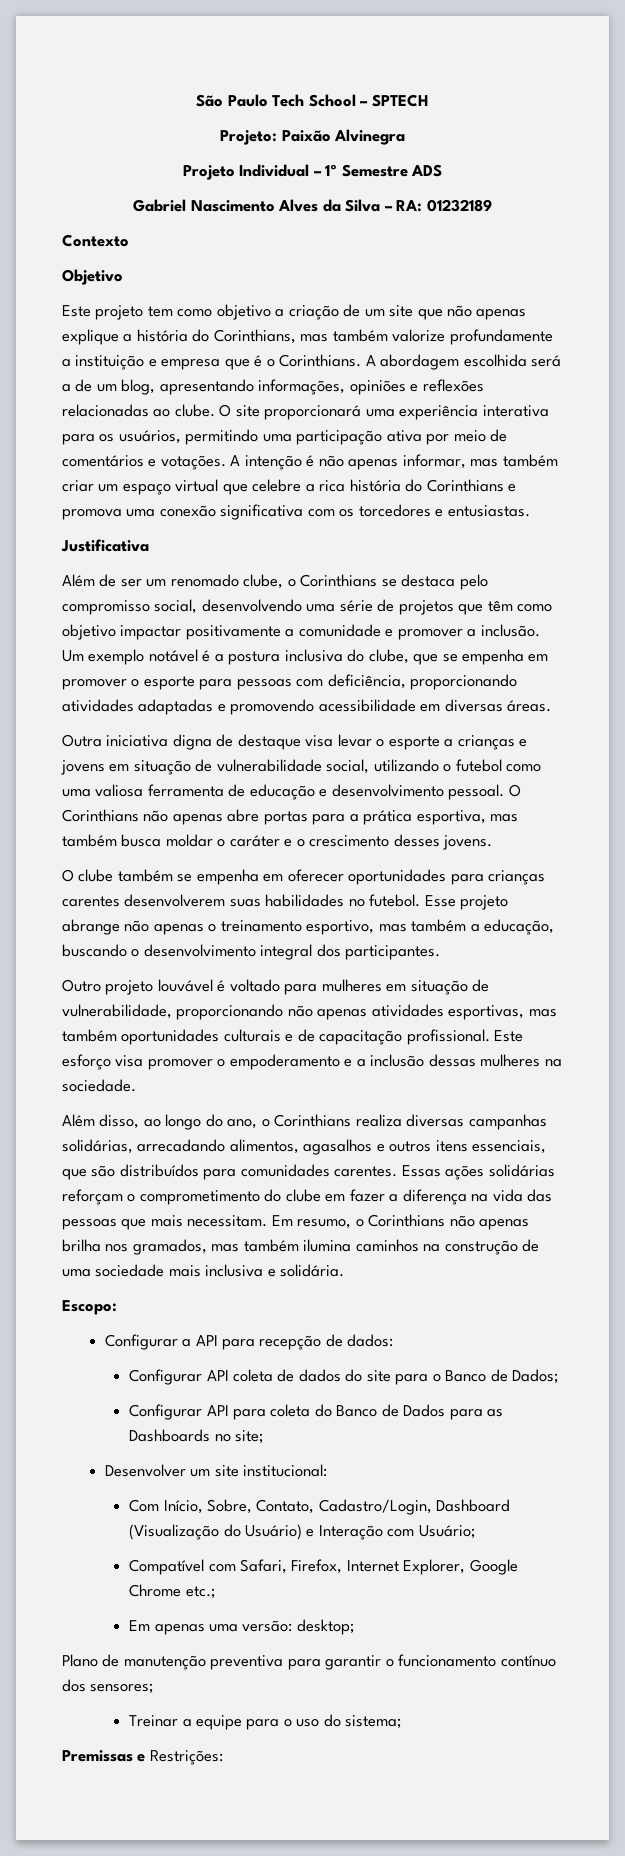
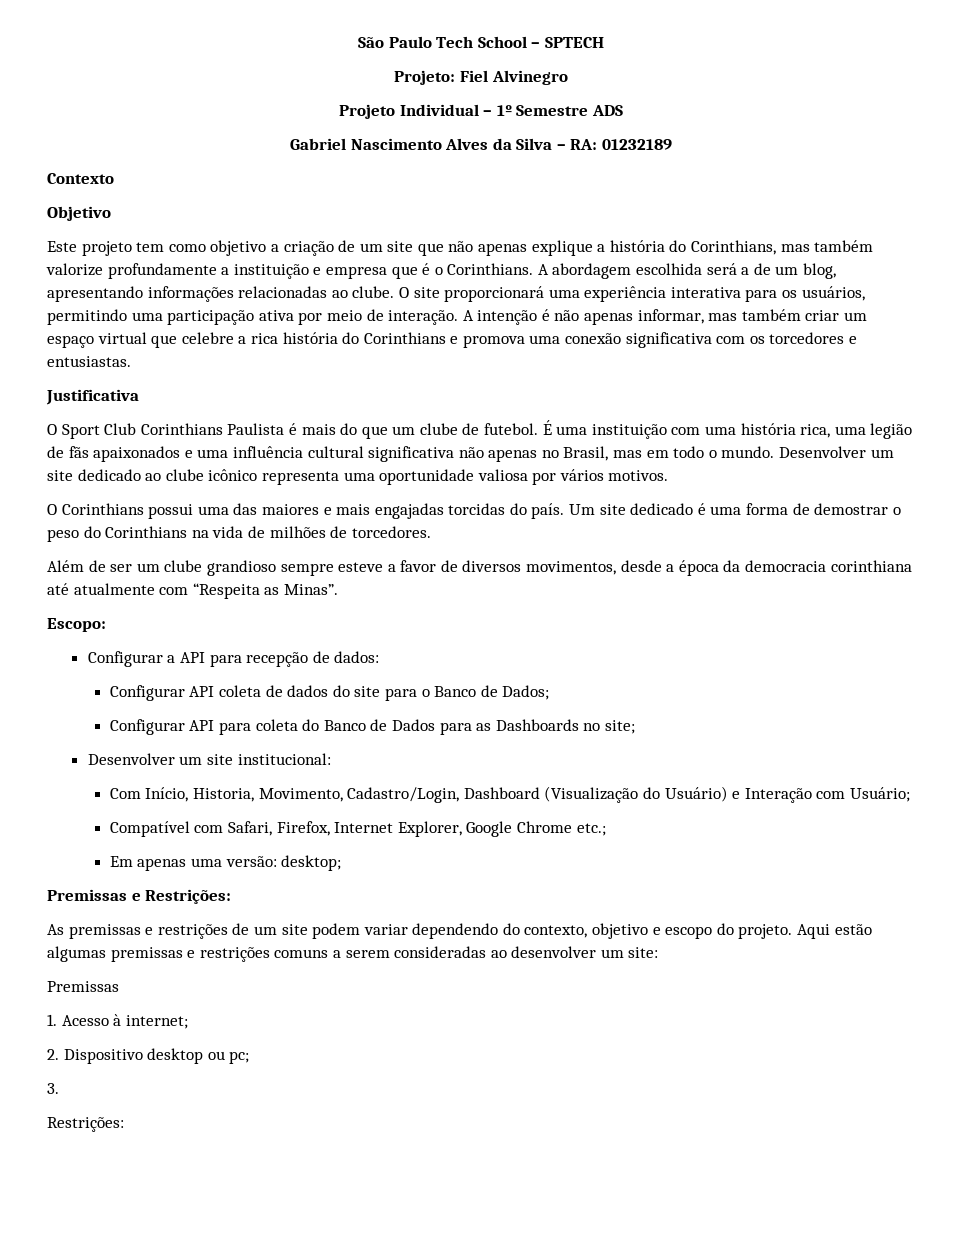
- Projeto: Paixão Alvinegra
+ Projeto: Fiel Alvinegro
- A abordagem escolhida será a de um blog, apresentando informações, opiniões e reflexões relacionadas ao clube.
+ A abordagem escolhida será a de um blog, apresentando informações relacionadas ao clube.
- O site proporcionará uma experiência interativa para os usuários, permitindo uma participação ativa por meio de comentários e votações.
+ O site proporcionará uma experiência interativa para os usuários, permitindo uma participação ativa por meio de interação.
- Além de ser um renomado clube, o Corinthians se destaca pelo compromisso social, desenvolvendo uma série de projetos que têm como objetivo impactar positivamente a comunidade e promover a inclusão. Um exemplo notável é a postura inclusiva do clube, que se empenha em promover o esporte para pessoas com deficiência, proporcionando atividades adaptadas e promovendo acessibilidade em diversas áreas.
- Outra iniciativa digna de destaque visa levar o esporte a crianças e jovens em situação de vulnerabilidade social, utilizando o futebol como uma valiosa ferramenta de educação e desenvolvimento pessoal. O Corinthians não apenas abre portas para a prática esportiva, mas também busca moldar o caráter e o crescimento desses jovens.
- O clube também se empenha em oferecer oportunidades para crianças carentes desenvolverem suas habilidades no futebol. Esse projeto abrange não apenas o treinamento esportivo, mas também a educação, buscando o desenvolvimento integral dos participantes.
- Outro projeto louvável é voltado para mulheres em situação de vulnerabilidade, proporcionando não apenas atividades esportivas, mas também oportunidades culturais e de capacitação profissional. Este esforço visa promover o empoderamento e a inclusão dessas mulheres na sociedade.
- Além disso, ao longo do ano, o Corinthians realiza diversas campanhas solidárias, arrecadando alimentos, agasalhos e outros itens essenciais, que são distribuídos para comunidades carentes. Essas ações solidárias reforçam o comprometimento do clube em fazer a diferença na vida das pessoas que mais necessitam. Em resumo, o Corinthians não apenas brilha nos gramados, mas também ilumina caminhos na construção de uma sociedade mais inclusiva e solidária.
+ O Sport Club Corinthians Paulista é mais do que um clube de futebol. É uma instituição com uma história rica, uma legião de fãs apaixonados e uma influência cultural significativa não apenas no Brasil, mas em todo o mundo. Desenvolver um site dedicado ao clube icônico representa uma oportunidade valiosa por vários motivos.
+ O Corinthians possui uma das maiores e mais engajadas torcidas do país. Um site dedicado é uma forma de demostrar o peso do Corinthians na vida de milhões de torcedores.
+ Além de ser um clube grandioso sempre esteve a favor de diversos movimentos, desde a época da democracia corinthiana até atualmente com “Respeita as Minas”.
- Com Início, Sobre, Contato, Cadastro/Login, Dashboard (Visualização do Usuário) e Interação com Usuário;
+ Com Início, Historia, Movimento, Cadastro/Login, Dashboard (Visualização do Usuário) e Interação com Usuário;
- Plano de manutenção preventiva para garantir o funcionamento contínuo dos sensores;
- Treinar a equipe para o uso do sistema;
  Premissas e Restrições:
+ As premissas e restrições de um site podem variar dependendo do contexto, objetivo e escopo do projeto. Aqui estão algumas premissas e restrições comuns a serem consideradas ao desenvolver um site:
+ Premissas
+ 1. Acesso à internet;
+ 2. Dispositivo desktop ou pc;
+ 3.
+ Restrições:

